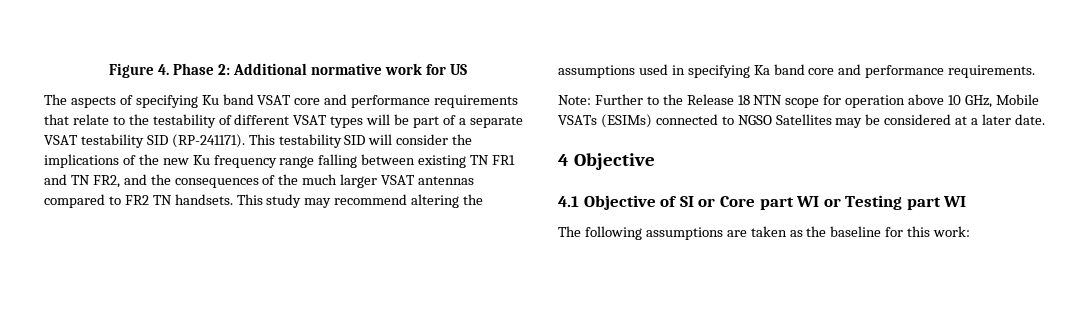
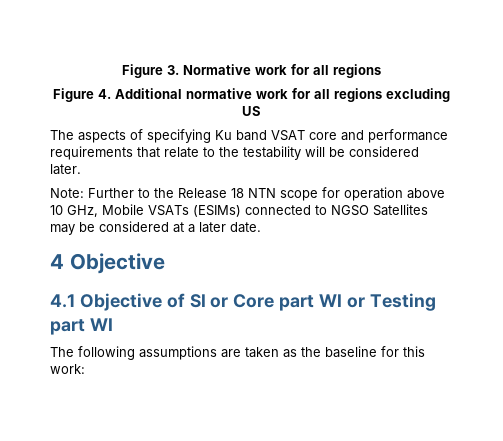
- Figure 4. Phase 2: Additional normative work for US
+ Figure 3. Normative work for all regions
+ Figure 4. Additional normative work for all regions excluding US
- The aspects of specifying Ku band VSAT core and performance requirements that relate to the testability of different VSAT types will be part of a separate VSAT testability SID (RP-241171). This testability SID will consider the implications of the new Ku frequency range falling between existing TN FR1 and TN FR2, and the consequences of the much larger VSAT antennas compared to FR2 TN handsets. This study may recommend altering the assumptions used in specifying Ka band core and performance requirements.
+ The aspects of specifying Ku band VSAT core and performance requirements that relate to the testability will be considered later.

